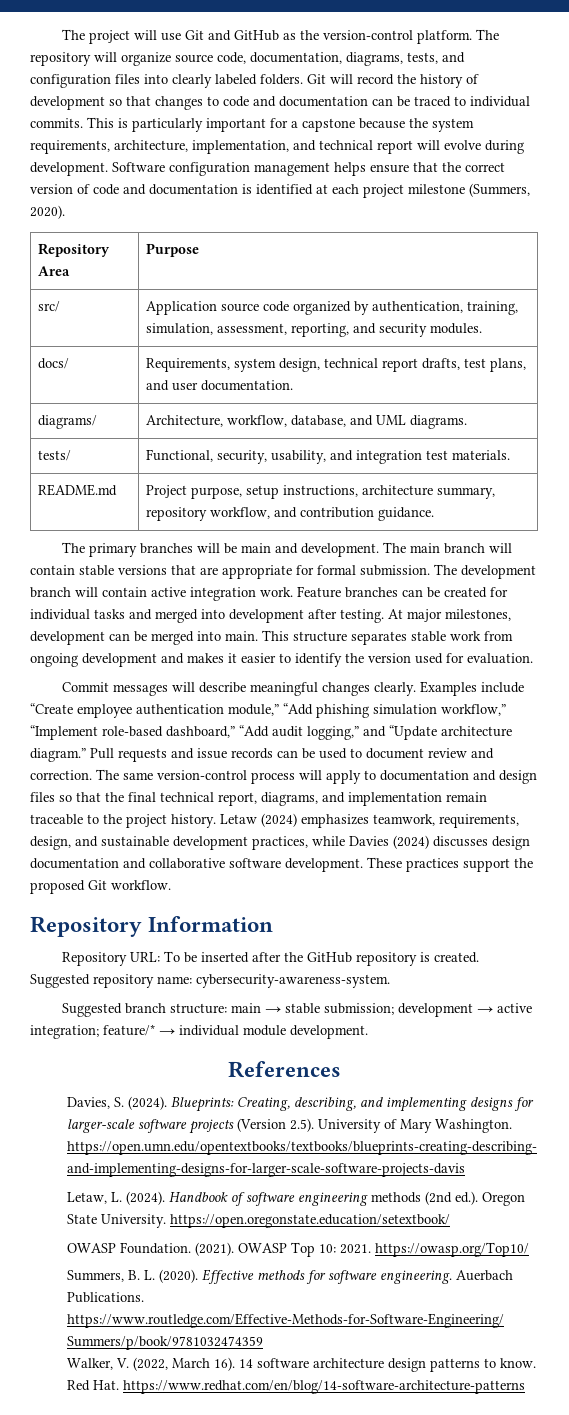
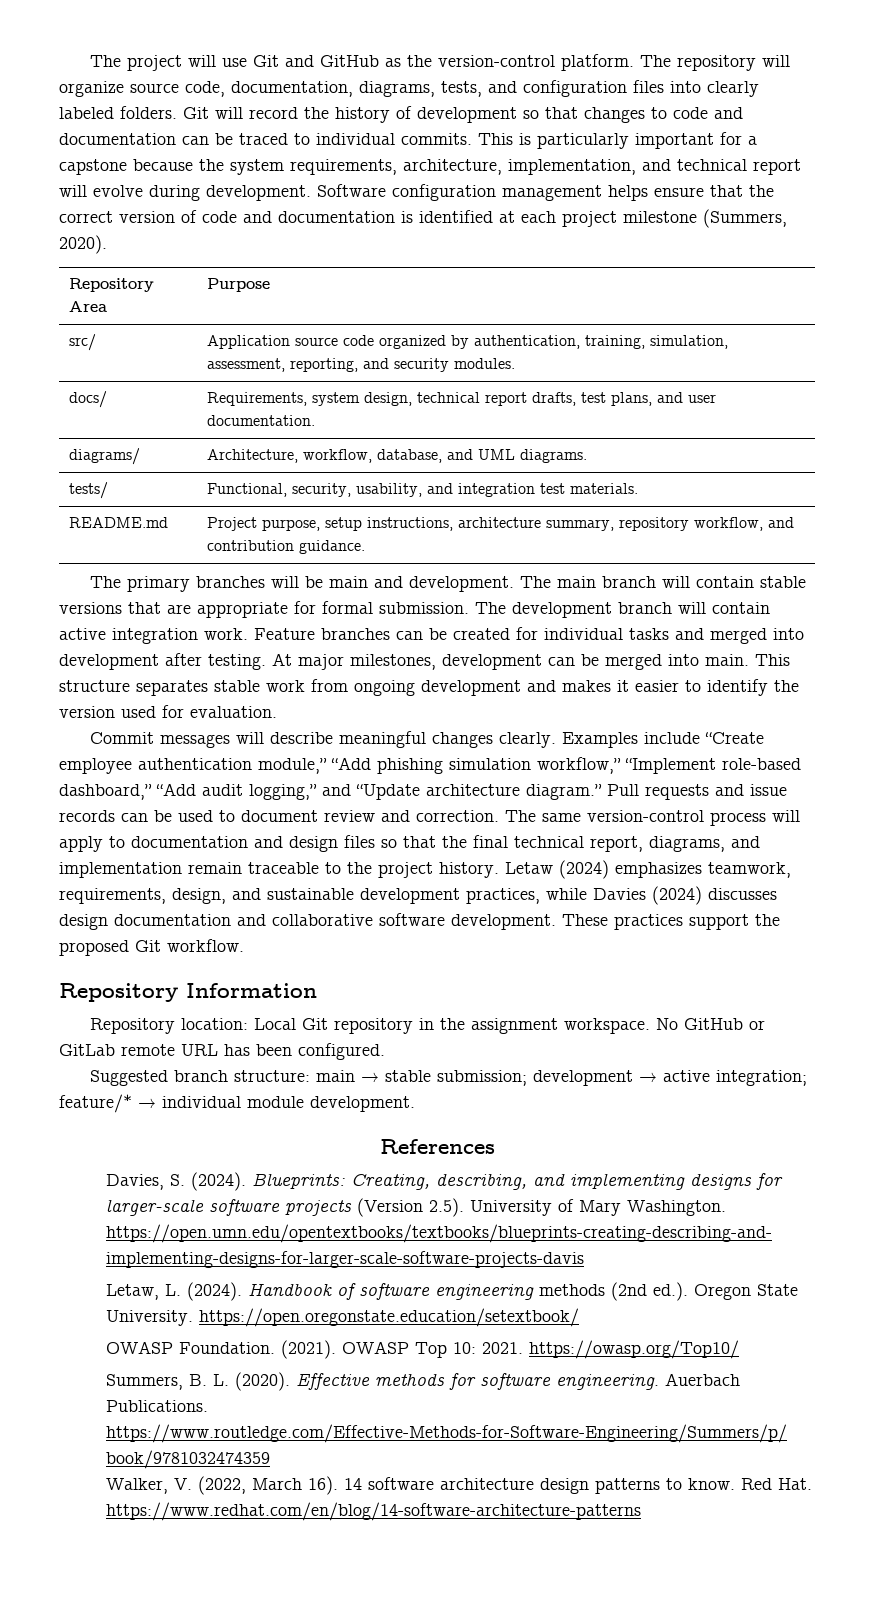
- Repository URL: To be inserted after the GitHub repository is created. Suggested repository name: cybersecurity-awareness-system.
+ Repository location: Local Git repository in the assignment workspace. No GitHub or GitLab remote URL has been configured.

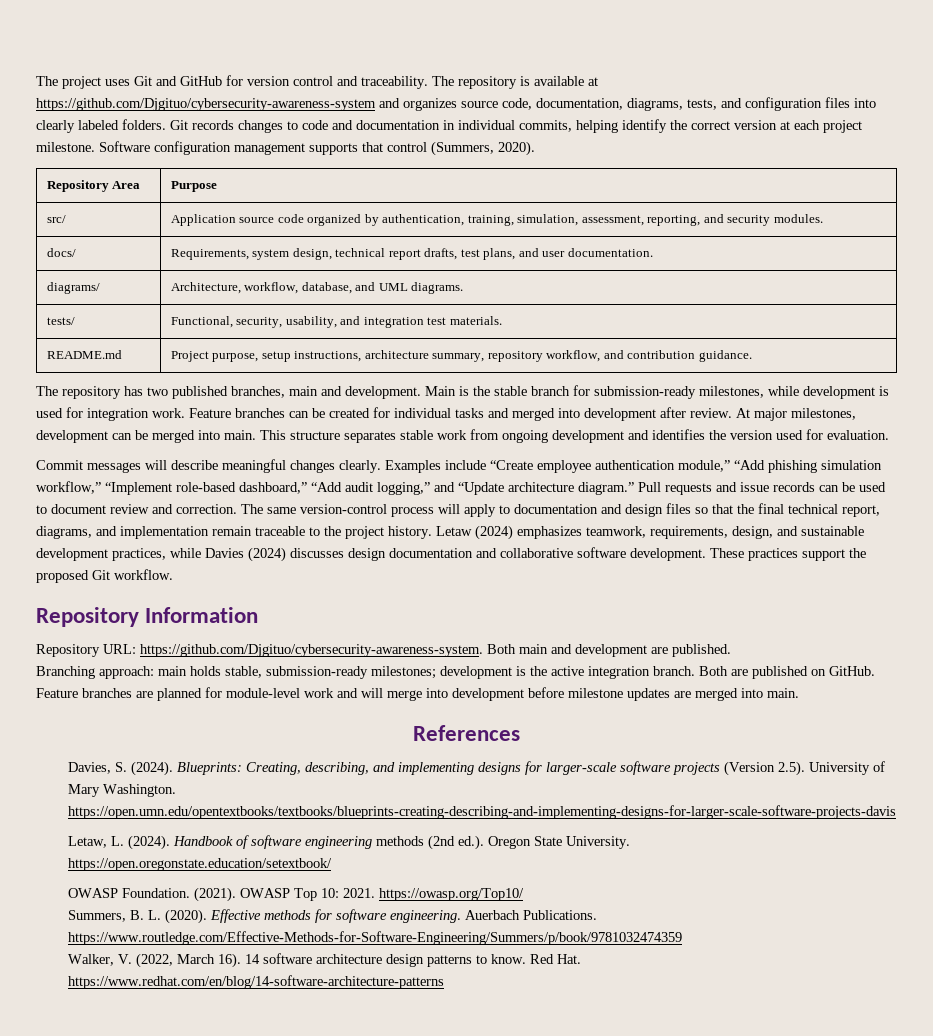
- The project will use Git and GitHub as the version-control platform. The repository will organize source code, documentation, diagrams, tests, and configuration files into clearly labeled folders.
+ The project uses Git and GitHub for version control and traceability. The repository is available at https://github.com/Djgituo/cybersecurity-awareness-system and organizes source code, documentation, diagrams, tests, and configuration files into clearly labeled folders.
- Git will record the history of development so that changes to code and documentation can be traced to individual commits. This is particularly important for a capstone because the system requirements, architecture, implementation, and technical report will evolve during development. Software configuration management helps ensure that the correct version of code and documentation is identified at each project milestone (Summers, 2020).
+ Git records changes to code and documentation in individual commits, helping identify the correct version at each project milestone. Software configuration management supports that control (Summers, 2020).
- The primary branches will be main and development. The main branch will contain stable versions that are appropriate for formal submission. The development branch will contain active integration work.
+ The repository has two published branches, main and development. Main is the stable branch for submission-ready milestones, while development is used for integration work.
- Feature branches can be created for individual tasks and merged into development after testing.
+ Feature branches can be created for individual tasks and merged into development after review.
- This structure separates stable work from ongoing development and makes it easier to identify the version used for evaluation.
+ This structure separates stable work from ongoing development and identifies the version used for evaluation.
- Repository location: Local Git repository in the assignment workspace. No GitHub or GitLab remote URL has been configured.
- Suggested branch structure: main → stable submission; development → active integration; feature/* → individual module development.
+ Repository URL: https://github.com/Djgituo/cybersecurity-awareness-system. Both main and development are published.
+ Branching approach: main holds stable, submission-ready milestones; development is the active integration branch. Both are published on GitHub. Feature branches are planned for module-level work and will merge into development before milestone updates are merged into main.

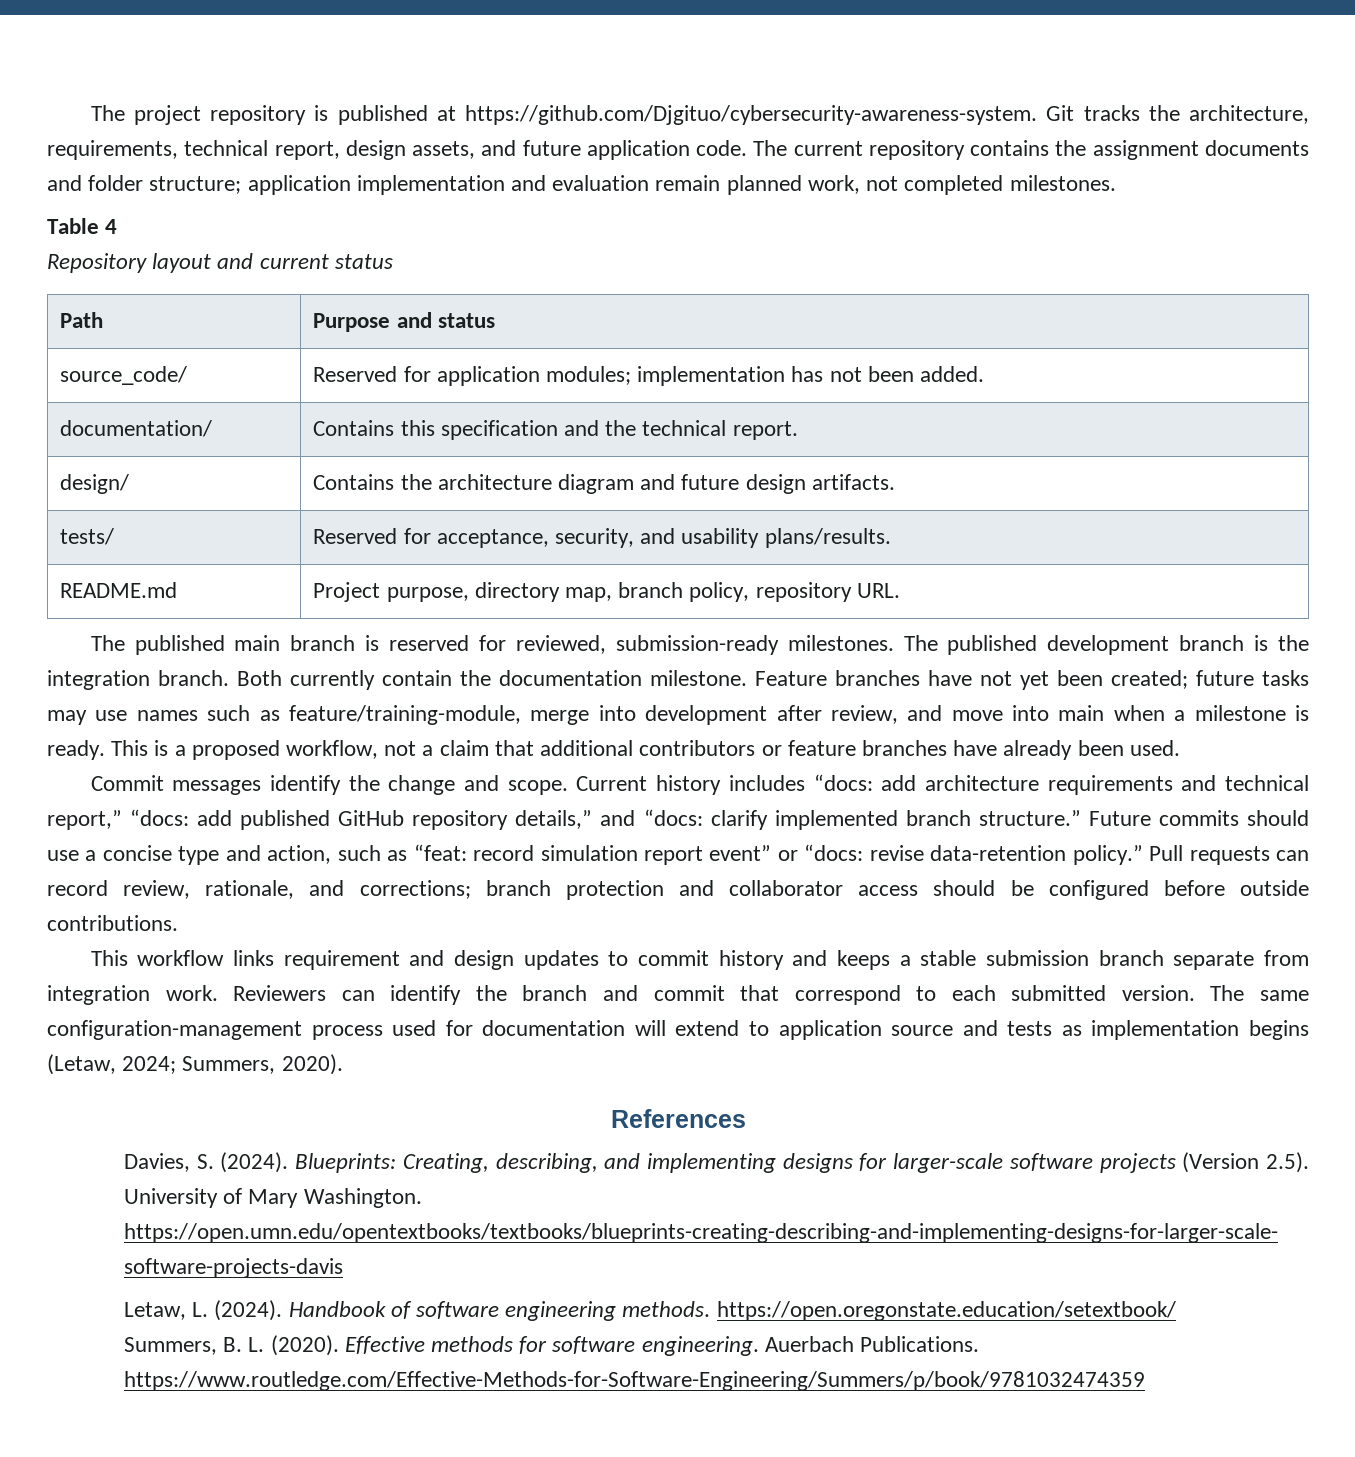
- The project uses Git and GitHub for version control and traceability. The repository is available at https://github.com/Djgituo/cybersecurity-awareness-system and organizes source code, documentation, diagrams, tests, and configuration files into clearly labeled folders. Git records changes to code and documentation in individual commits, helping identify the correct version at each project milestone. Software configuration management supports that control (Summers, 2020).
- Repository Area | Purpose
- src/ | Application source code organized by authentication, training, simulation, assessment, reporting, and security modules.
- docs/ | Requirements, system design, technical report drafts, test plans, and user documentation.
- diagrams/ | Architecture, workflow, database, and UML diagrams.
- tests/ | Functional, security, usability, and integration test materials.
- README.md | Project purpose, setup instructions, architecture summary, repository workflow, and contribution guidance.
- The repository has two published branches, main and development. Main is the stable branch for submission-ready milestones, while development is used for integration work. Feature branches can be created for individual tasks and merged into development after review. At major milestones, development can be merged into main. This structure separates stable work from ongoing development and identifies the version used for evaluation.
- Commit messages will describe meaningful changes clearly. Examples include “Create employee authentication module,” “Add phishing simulation workflow,” “Implement role-based dashboard,” “Add audit logging,” and “Update architecture diagram.” Pull requests and issue records can be used to document review and correction. The same version-control process will apply to documentation and design files so that the final technical report, diagrams, and implementation remain traceable to the project history. Letaw (2024) emphasizes teamwork, requirements, design, and sustainable development practices, while Davies (2024) discusses design documentation and collaborative software development. These practices support the proposed Git workflow.
- Repository Information
- Repository URL: https://github.com/Djgituo/cybersecurity-awareness-system. Both main and development are published.
- Branching approach: main holds stable, submission-ready milestones; development is the active integration branch. Both are published on GitHub. Feature branches are planned for module-level work and will merge into development before milestone updates are merged into main.
+ The project repository is published at https://github.com/Djgituo/cybersecurity-awareness-system. Git tracks the architecture, requirements, technical report, design assets, and future application code. The current repository contains the assignment documents and folder structure; application implementation and evaluation remain planned work, not completed milestones.
+ Table 4
+ Repository layout and current status
+ Path | Purpose and status
+ source_code/ | Reserved for application modules; implementation has not been added.
+ documentation/ | Contains this specification and the technical report.
+ design/ | Contains the architecture diagram and future design artifacts.
+ tests/ | Reserved for acceptance, security, and usability plans/results.
+ README.md | Project purpose, directory map, branch policy, repository URL.
+ The published main branch is reserved for reviewed, submission-ready milestones. The published development branch is the integration branch. Both currently contain the documentation milestone. Feature branches have not yet been created; future tasks may use names such as feature/training-module, merge into development after review, and move into main when a milestone is ready. This is a proposed workflow, not a claim that additional contributors or feature branches have already been used.
+ Commit messages identify the change and scope. Current history includes “docs: add architecture requirements and technical report,” “docs: add published GitHub repository details,” and “docs: clarify implemented branch structure.” Future commits should use a concise type and action, such as “feat: record simulation report event” or “docs: revise data-retention policy.” Pull requests can record review, rationale, and corrections; branch protection and collaborator access should be configured before outside contributions.
+ This workflow links requirement and design updates to commit history and keeps a stable submission branch separate from integration work. Reviewers can identify the branch and commit that correspond to each submitted version. The same configuration-management process used for documentation will extend to application source and tests as implementation begins (Letaw, 2024; Summers, 2020).
- Handbook of software engineering methods (2nd ed.). Oregon State University. https://open.oregonstate.education/setextbook/
- OWASP Foundation. (2021). OWASP Top 10: 2021. https://owasp.org/Top10/
+ Handbook of software engineering methods. https://open.oregonstate.education/setextbook/
- Walker, V. (2022, March 16). 14 software architecture design patterns to know. Red Hat. https://www.redhat.com/en/blog/14-software-architecture-patterns

